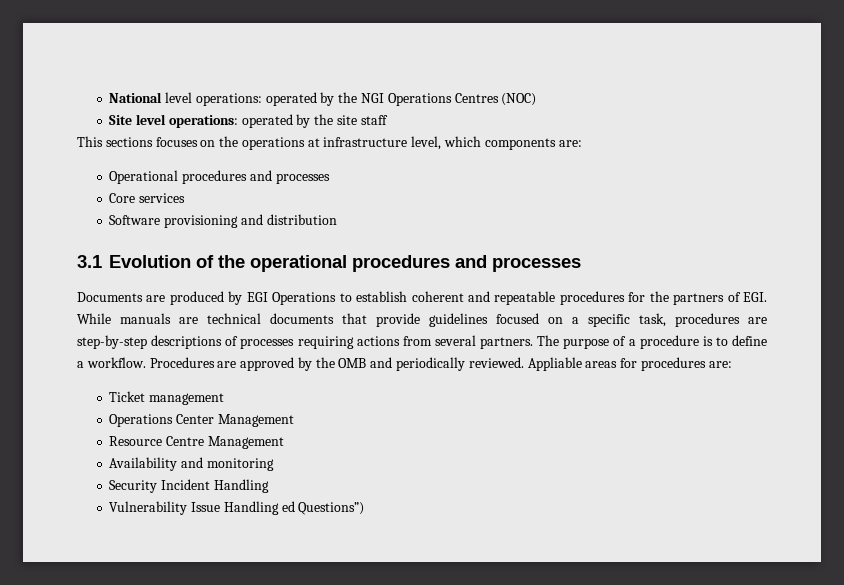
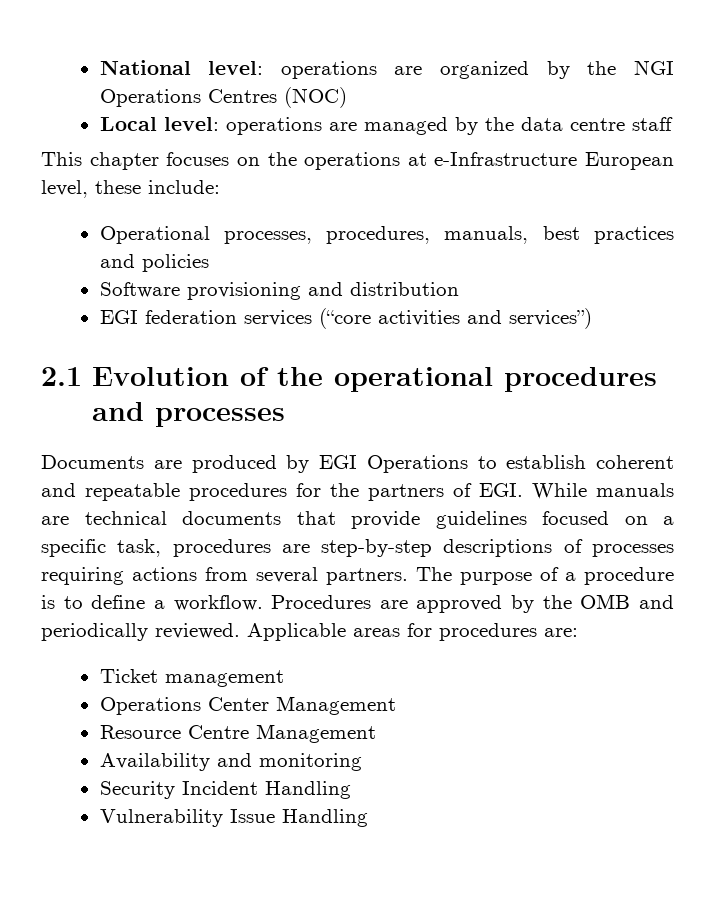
- National level operations: operated by the NGI Operations Centres (NOC)
+ National level: operations are organized by the NGI Operations Centres (NOC)
- Site level operations: operated by the site staff
+ Local level: operations are managed by the data centre staff
- This sections focuses on the operations at infrastructure level, which components are:
- Operational procedures and processes
- Core services
+ This chapter focuses on the operations at e-Infrastructure European level, these include:
+ Operational processes, procedures, manuals, best practices and policies
  Software provisioning and distribution
- 3.1 Evolution of the operational procedures and processes
+ EGI federation services (“core activities and services”)
+ 2.1 Evolution of the operational procedures and processes
- Appliable areas for procedures are:
+ Applicable areas for procedures are:
- Vulnerability Issue Handling ed Questions”)
+ Vulnerability Issue Handling

